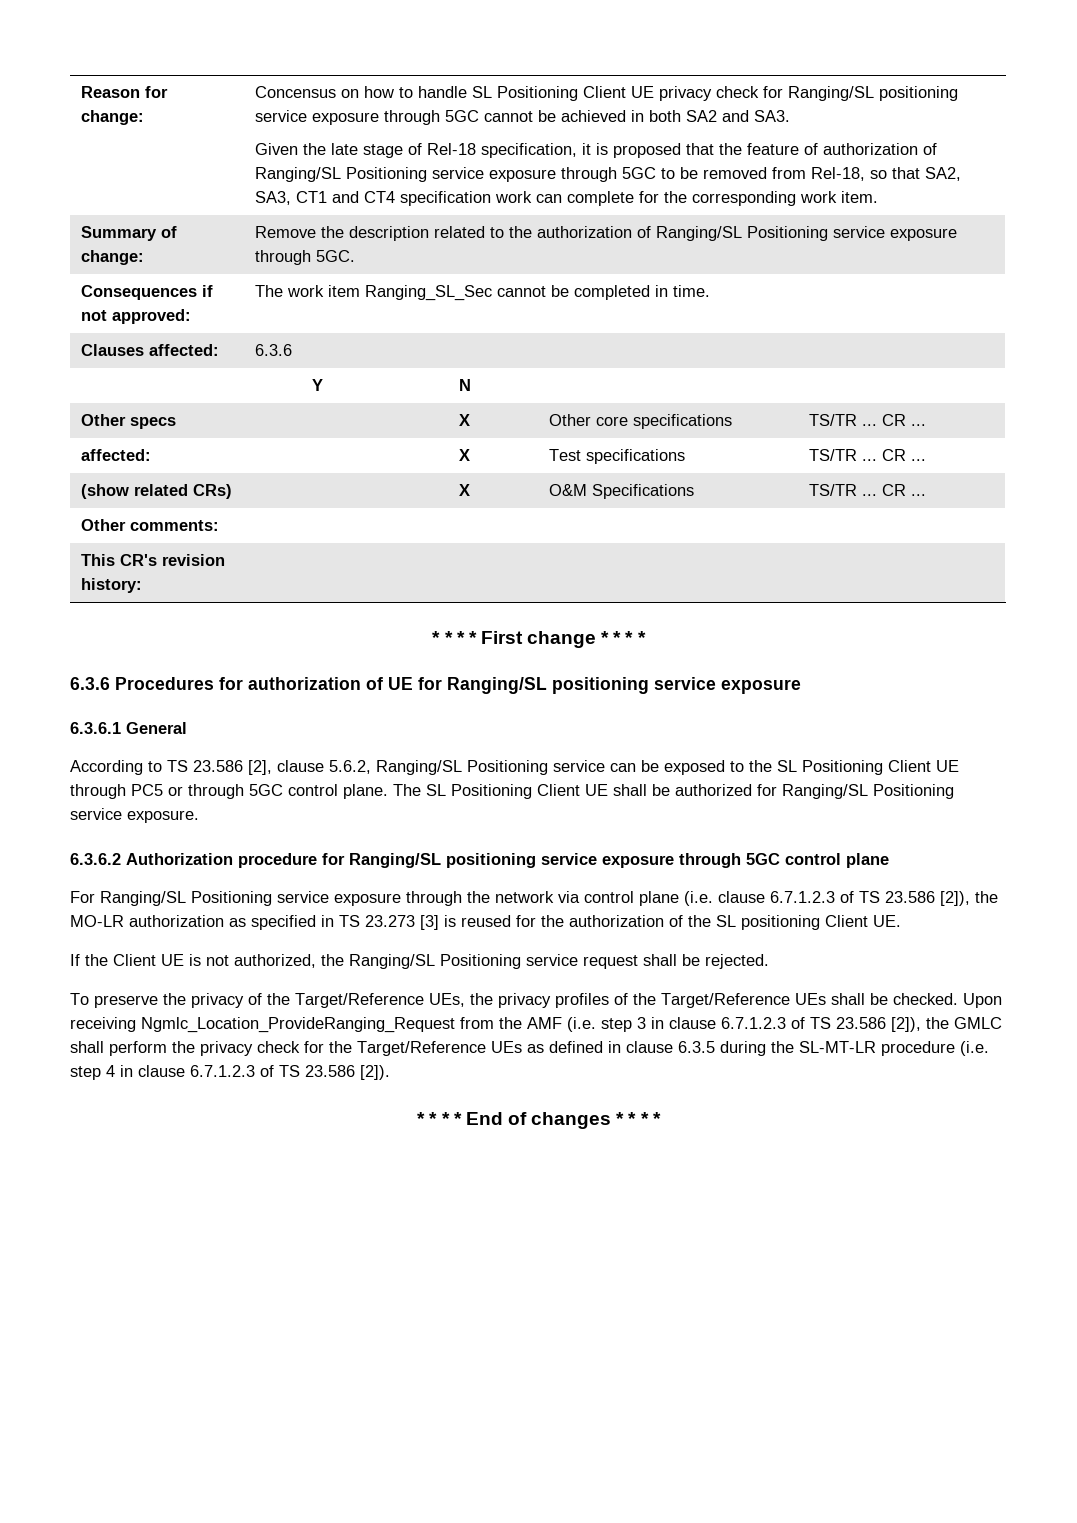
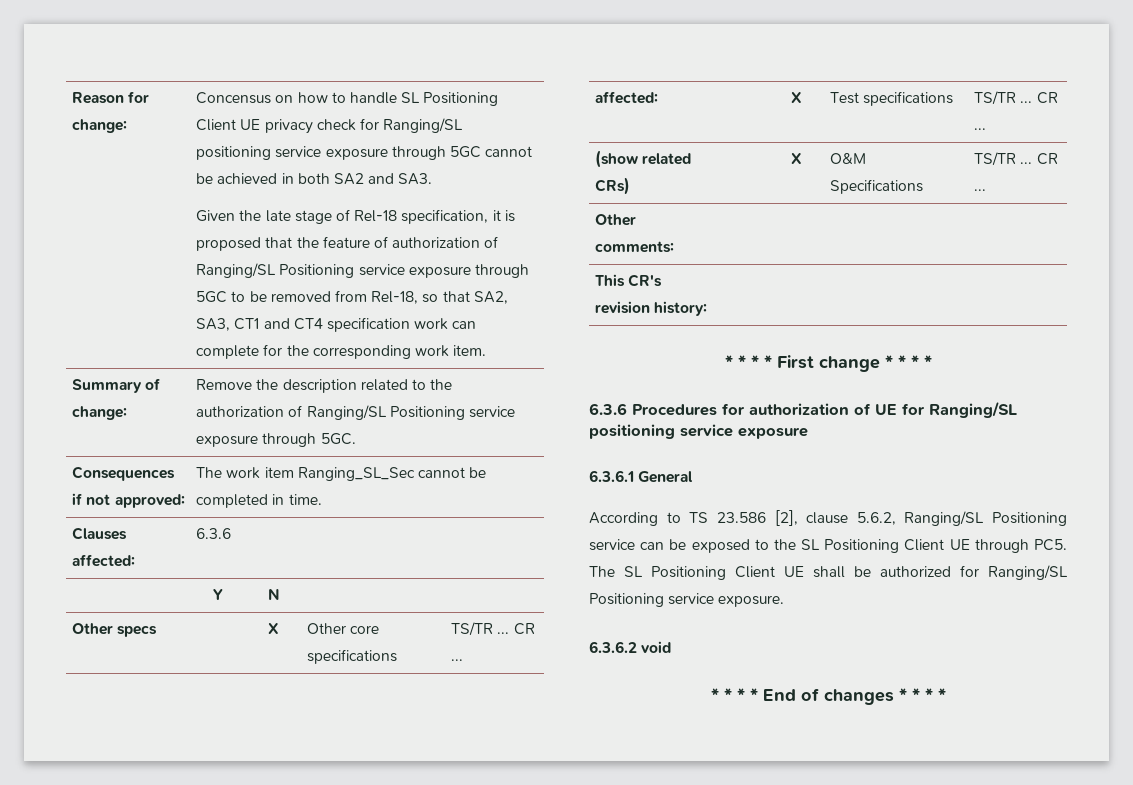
- According to TS 23.586 [2], clause 5.6.2, Ranging/SL Positioning service can be exposed to the SL Positioning Client UE through PC5 or through 5GC control plane. The SL Positioning Client UE shall be authorized for Ranging/SL Positioning service exposure.
+ According to TS 23.586 [2], clause 5.6.2, Ranging/SL Positioning service can be exposed to the SL Positioning Client UE through PC5. The SL Positioning Client UE shall be authorized for Ranging/SL Positioning service exposure.
- 6.3.6.2 Authorization procedure for Ranging/SL positioning service exposure through 5GC control plane
- For Ranging/SL Positioning service exposure through the network via control plane (i.e. clause 6.7.1.2.3 of TS 23.586 [2]), the MO-LR authorization as specified in TS 23.273 [3] is reused for the authorization of the SL positioning Client UE.
- If the Client UE is not authorized, the Ranging/SL Positioning service request shall be rejected.
- To preserve the privacy of the Target/Reference UEs, the privacy profiles of the Target/Reference UEs shall be checked. Upon receiving Ngmlc_Location_ProvideRanging_Request from the AMF (i.e. step 3 in clause 6.7.1.2.3 of TS 23.586 [2]), the GMLC shall perform the privacy check for the Target/Reference UEs as defined in clause 6.3.5 during the SL-MT-LR procedure (i.e. step 4 in clause 6.7.1.2.3 of TS 23.586 [2]).
+ 6.3.6.2 void

